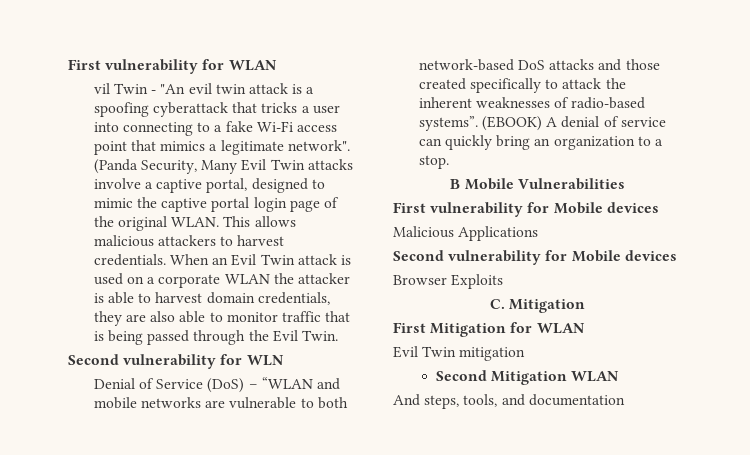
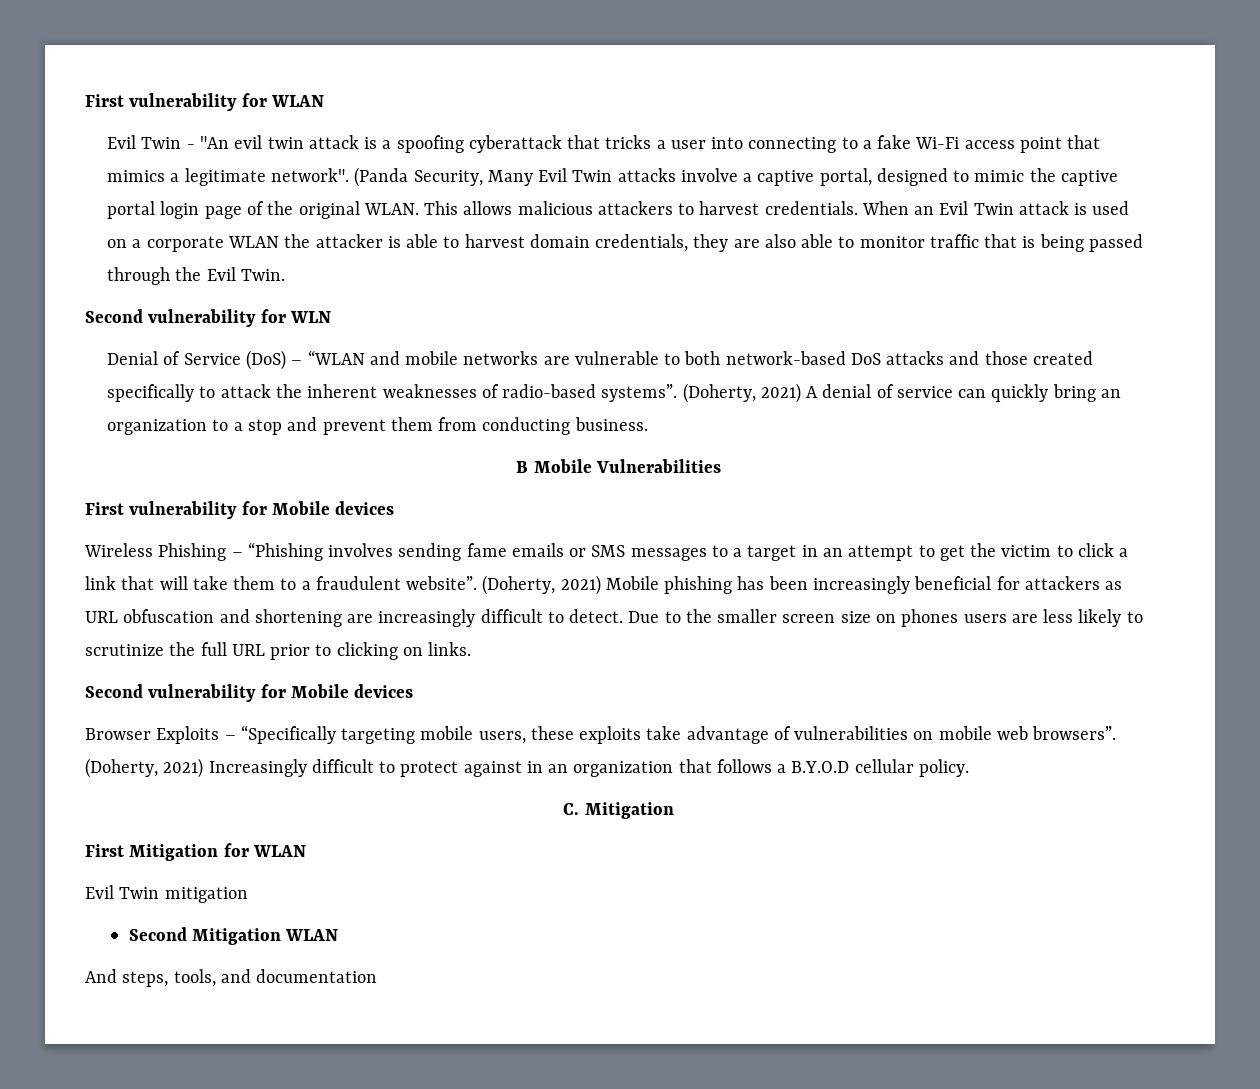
- vil Twin - "An evil twin attack is a spoofing cyberattack that tricks a user into connecting to a fake Wi-Fi access point that mimics a legitimate network".
+ Evil Twin - "An evil twin attack is a spoofing cyberattack that tricks a user into connecting to a fake Wi-Fi access point that mimics a legitimate network".
- (EBOOK) A denial of service can quickly bring an organization to a stop.
+ (Doherty, 2021) A denial of service can quickly bring an organization to a stop and prevent them from conducting business.
- Malicious Applications
+ Wireless Phishing – “Phishing involves sending fame emails or SMS messages to a target in an attempt to get the victim to click a link that will take them to a fraudulent website”. (Doherty, 2021) Mobile phishing has been increasingly beneficial for attackers as URL obfuscation and shortening are increasingly difficult to detect. Due to the smaller screen size on phones users are less likely to scrutinize the full URL prior to clicking on links.
- Browser Exploits
+ Browser Exploits – “Specifically targeting mobile users, these exploits take advantage of vulnerabilities on mobile web browsers”. (Doherty, 2021) Increasingly difficult to protect against in an organization that follows a B.Y.O.D cellular policy.

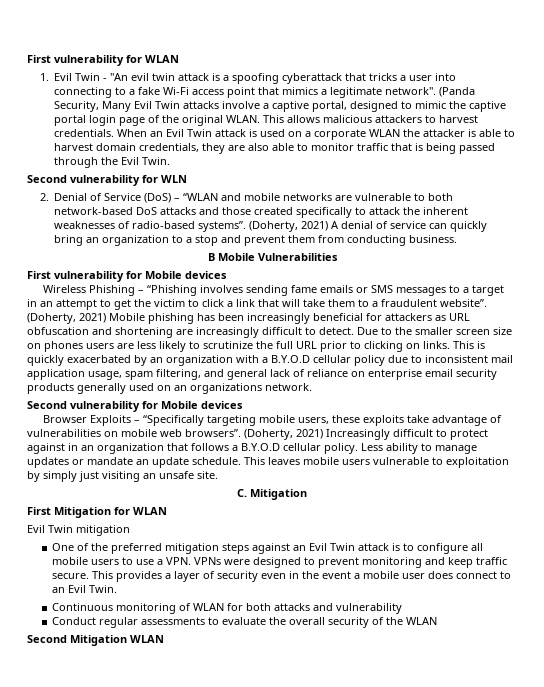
- Evil Twin - "An evil twin attack is a spoofing cyberattack that tricks a user into connecting to a fake Wi-Fi access point that mimics a legitimate network".
+ 1. Evil Twin - "An evil twin attack is a spoofing cyberattack that tricks a user into connecting to a fake Wi-Fi access point that mimics a legitimate network".
- Denial of Service (DoS) – “WLAN and mobile networks are vulnerable to both network-based DoS attacks and those created specifically to attack the inherent weaknesses of radio-based systems”.
+ 2. Denial of Service (DoS) – “WLAN and mobile networks are vulnerable to both network-based DoS attacks and those created specifically to attack the inherent weaknesses of radio-based systems”.
+ This is quickly exacerbated by an organization with a B.Y.O.D cellular policy due to inconsistent mail application usage, spam filtering, and general lack of reliance on enterprise email security products generally used on an organizations network.
+ Less ability to manage updates or mandate an update schedule. This leaves mobile users vulnerable to exploitation by simply just visiting an unsafe site.
+ One of the preferred mitigation steps against an Evil Twin attack is to configure all mobile users to use a VPN. VPNs were designed to prevent monitoring and keep traffic secure. This provides a layer of security even in the event a mobile user does connect to an Evil Twin.
+ Continuous monitoring of WLAN for both attacks and vulnerability
+ Conduct regular assessments to evaluate the overall security of the WLAN
  Second Mitigation WLAN
- And steps, tools, and documentation

